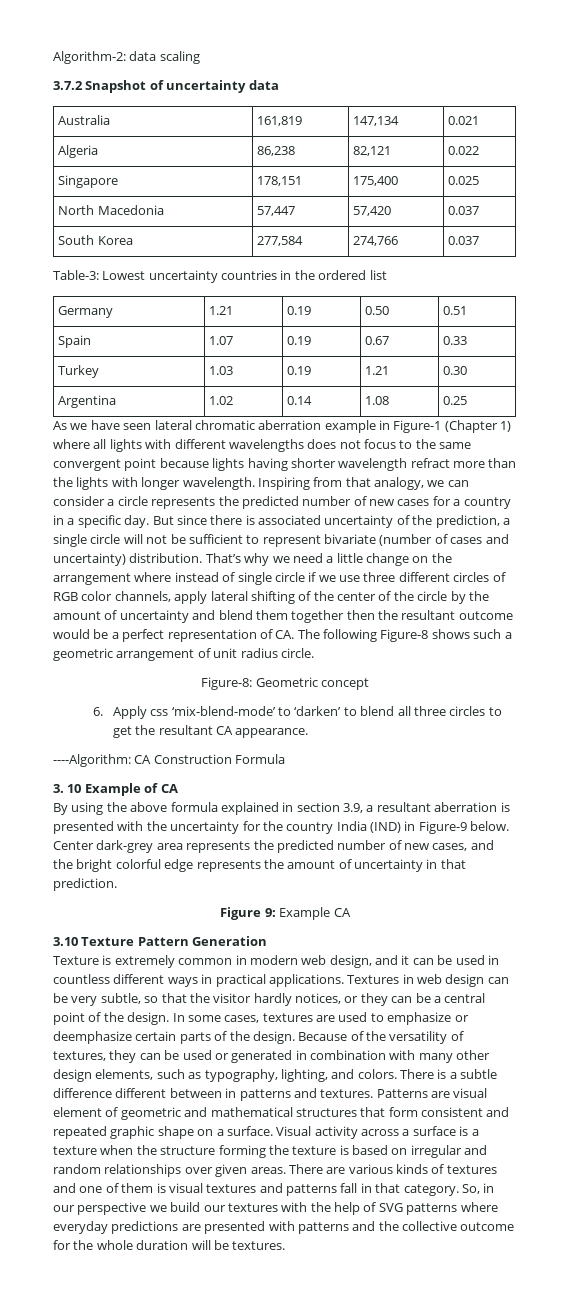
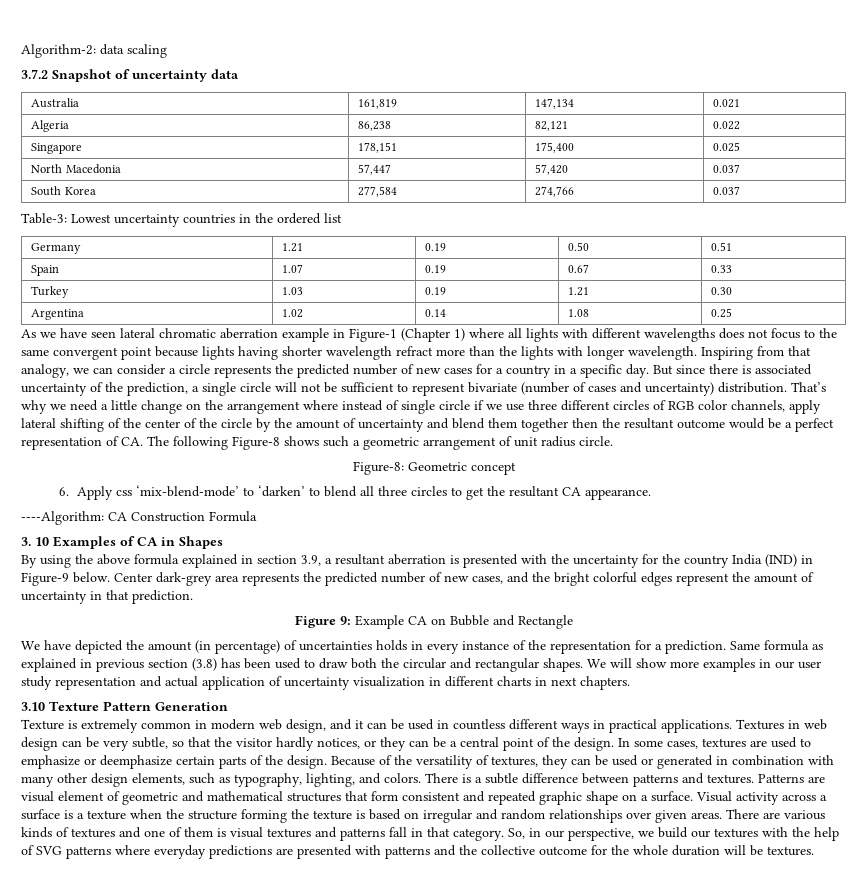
- 3. 10 Example of CA
+ 3. 10 Examples of CA in Shapes
- Center dark-grey area represents the predicted number of new cases, and the bright colorful edge represents the amount of uncertainty in that prediction.
+ Center dark-grey area represents the predicted number of new cases, and the bright colorful edges represent the amount of uncertainty in that prediction.
- Figure 9: Example CA
+ Figure 9: Example CA on Bubble and Rectangle
+ We have depicted the amount (in percentage) of uncertainties holds in every instance of the representation for a prediction. Same formula as explained in previous section (3.8) has been used to draw both the circular and rectangular shapes. We will show more examples in our user study representation and actual application of uncertainty visualization in different charts in next chapters.
- There is a subtle difference different between in patterns and textures.
+ There is a subtle difference between patterns and textures.
- So, in our perspective we build our textures with the help of SVG patterns where everyday predictions are presented with patterns and the collective outcome for the whole duration will be textures.
+ So, in our perspective, we build our textures with the help of SVG patterns where everyday predictions are presented with patterns and the collective outcome for the whole duration will be textures.

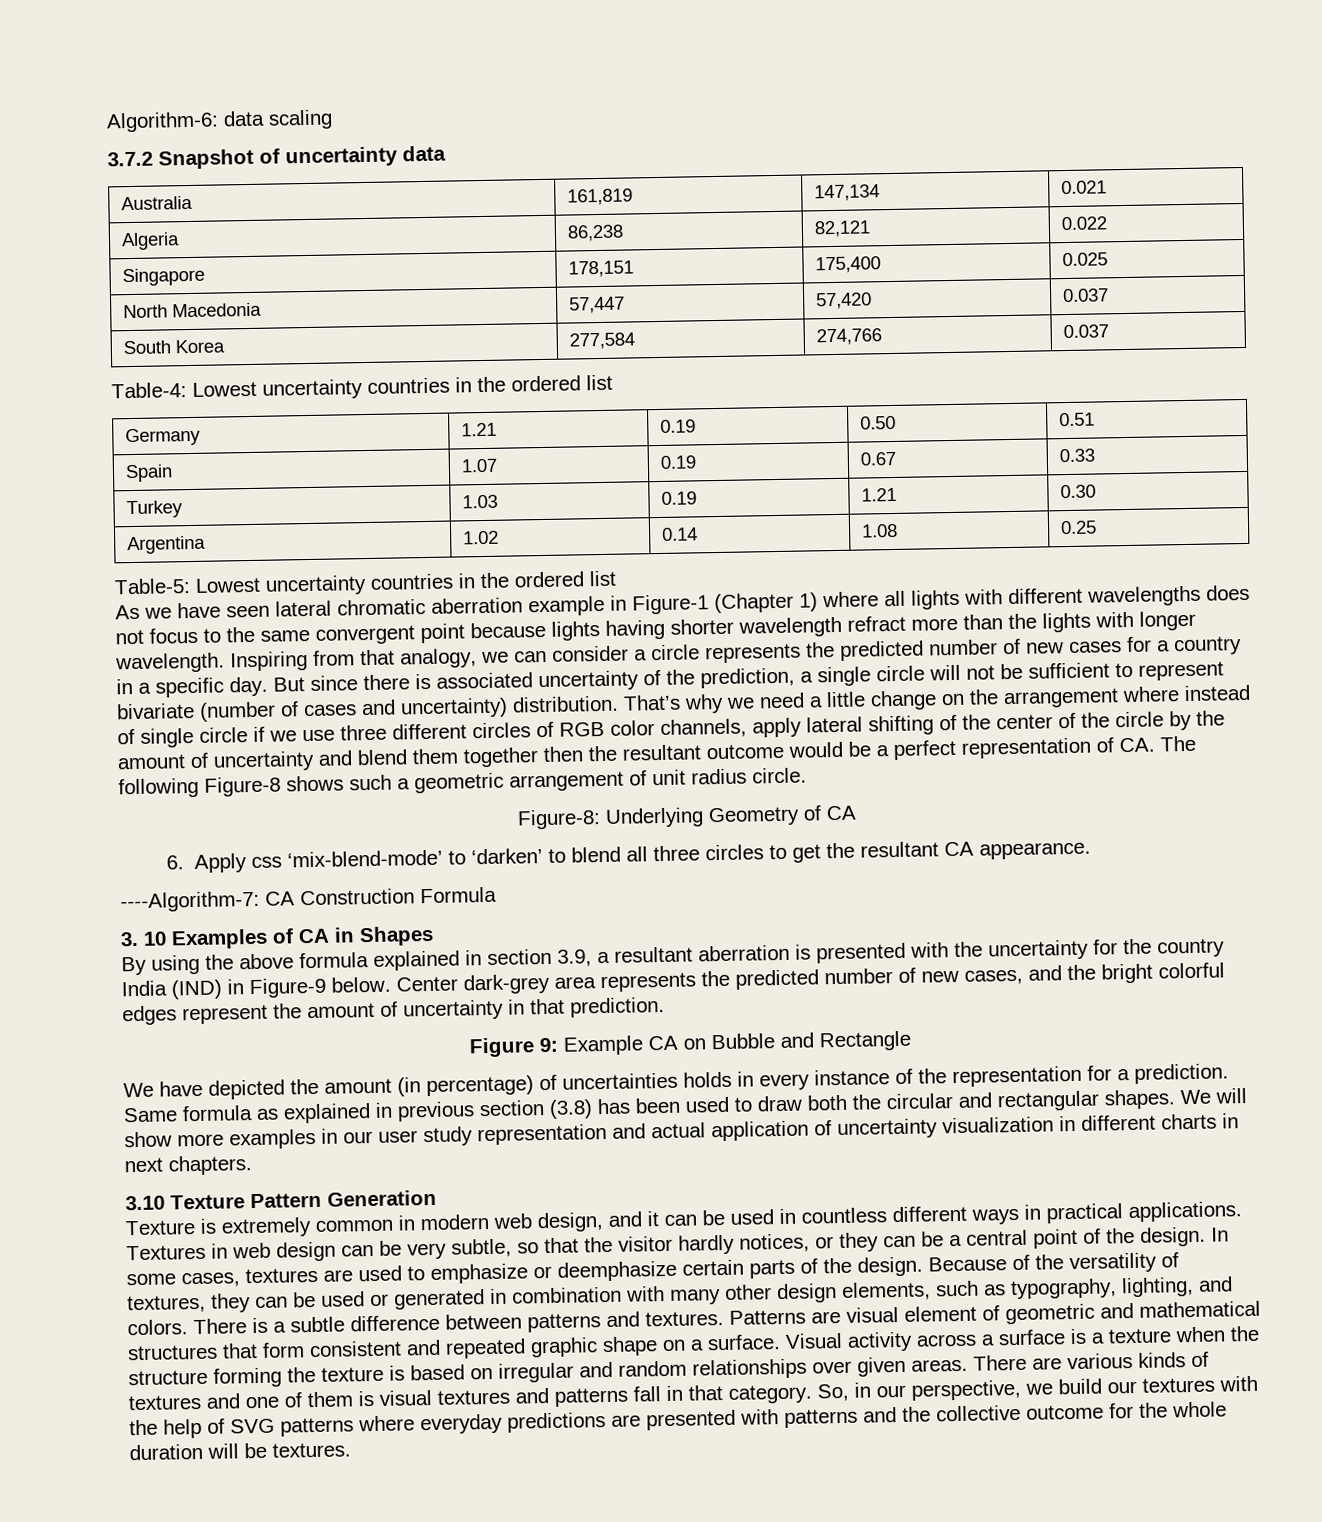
- Algorithm-2: data scaling
+ Algorithm-6: data scaling
- Table-3: Lowest uncertainty countries in the ordered list
+ Table-4: Lowest uncertainty countries in the ordered list
+ Table-5: Lowest uncertainty countries in the ordered list
- Figure-8: Geometric concept
+ Figure-8: Underlying Geometry of CA
- ----Algorithm: CA Construction Formula
+ ----Algorithm-7: CA Construction Formula

